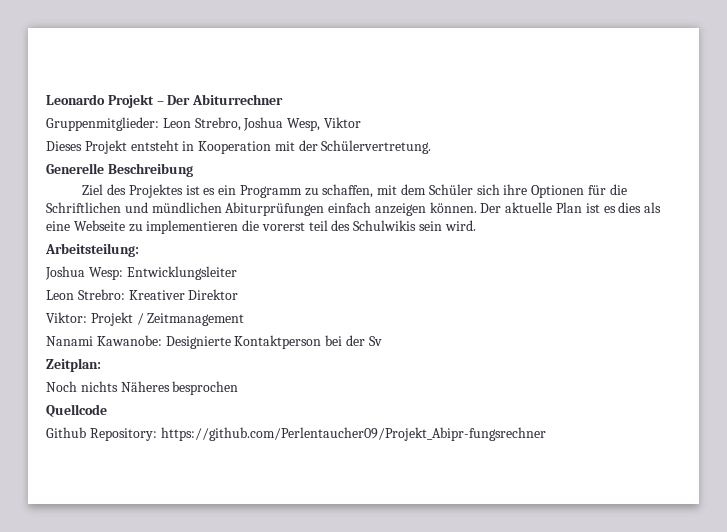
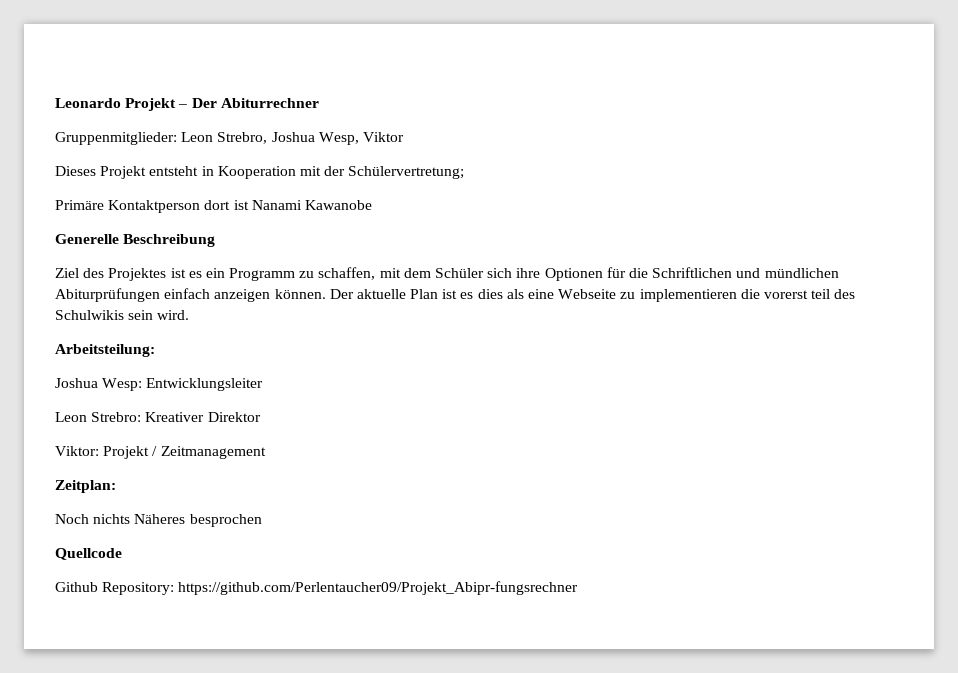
- Dieses Projekt entsteht in Kooperation mit der Schülervertretung.
+ Dieses Projekt entsteht in Kooperation mit der Schülervertretung;
+ Primäre Kontaktperson dort ist Nanami Kawanobe
- Nanami Kawanobe: Designierte Kontaktperson bei der Sv

